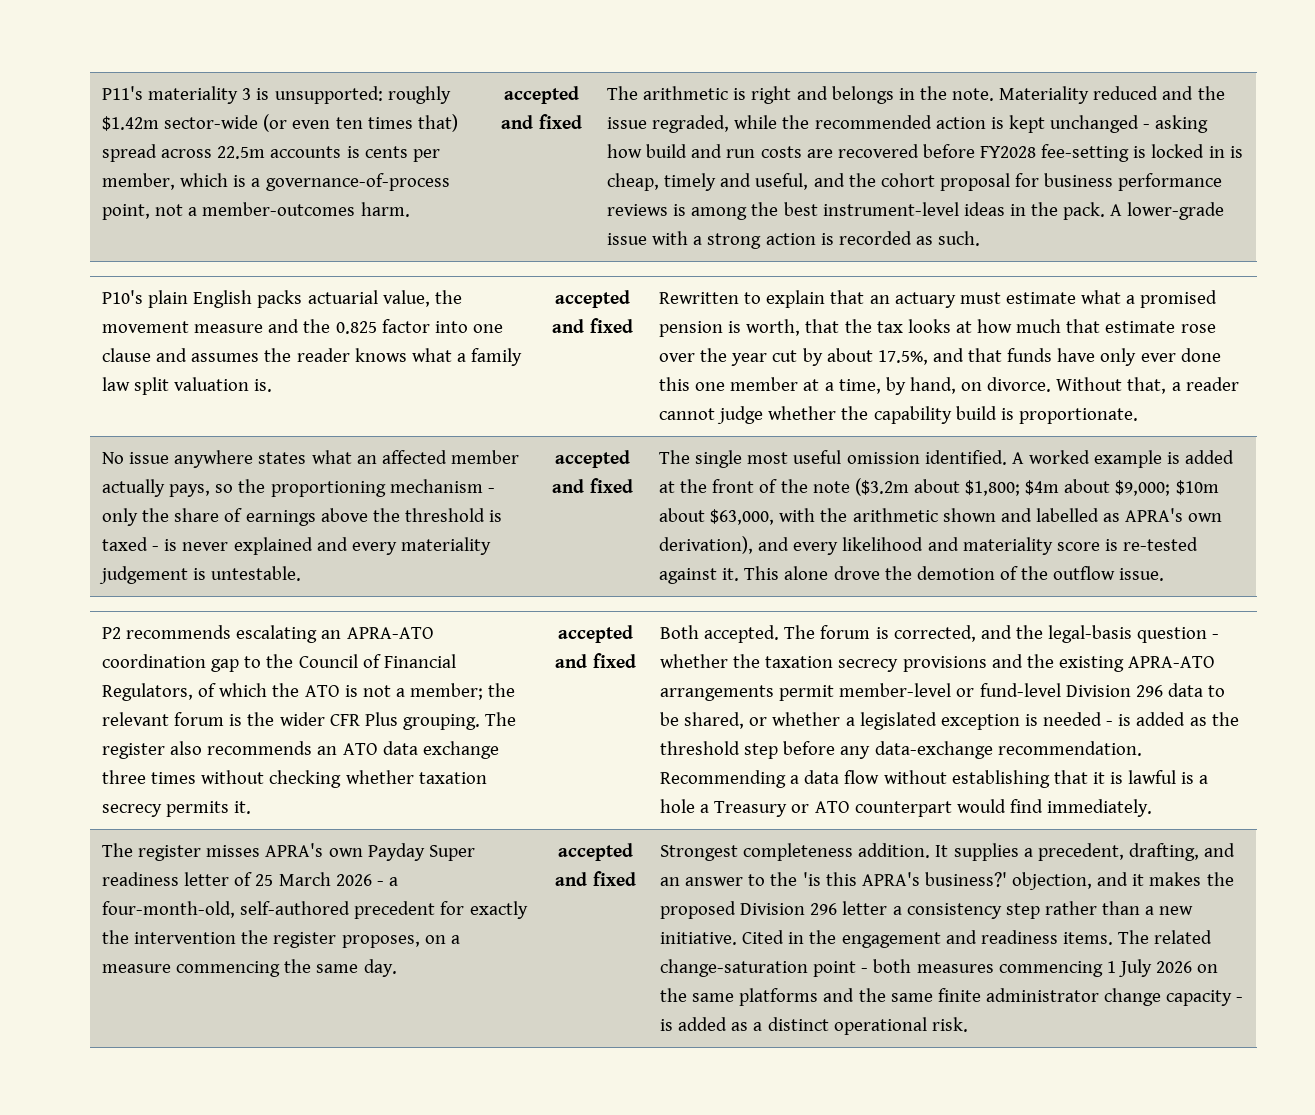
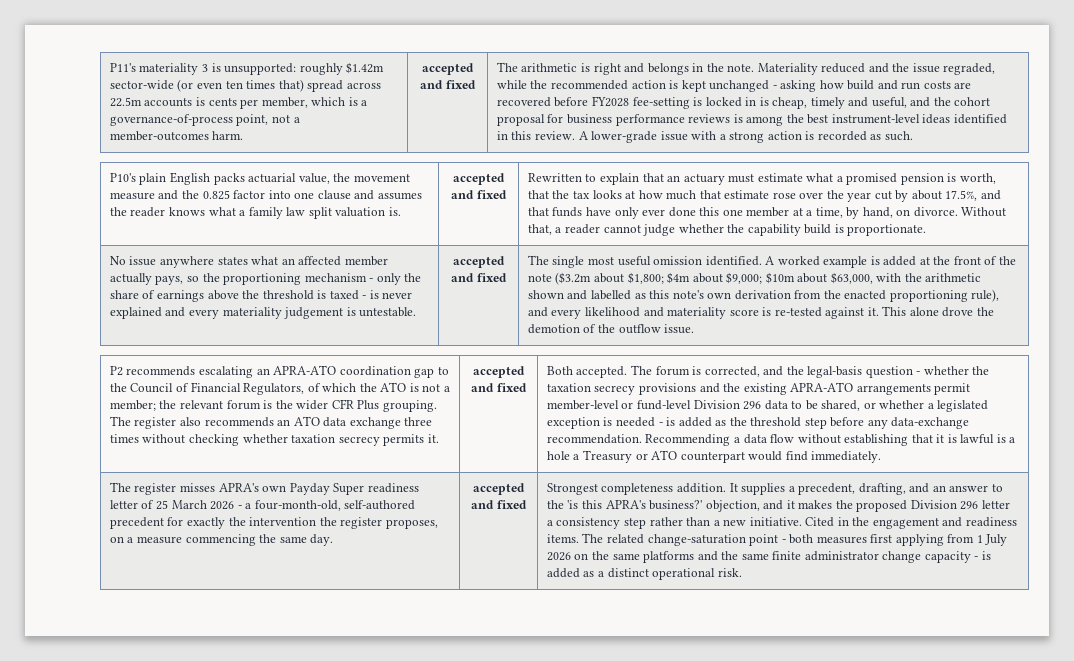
- Materiality reduced and the issue regraded, while the recommended action is kept unchanged - asking how build and run costs are recovered before FY2028 fee-setting is locked in is cheap, timely and useful, and the cohort proposal for business performance reviews is among the best instrument-level ideas in the pack.
+ Materiality reduced and the issue regraded, while the recommended action is kept unchanged - asking how build and run costs are recovered before FY2028 fee-setting is locked in is cheap, timely and useful, and the cohort proposal for business performance reviews is among the best instrument-level ideas identified in this review.
- A worked example is added at the front of the note ($3.2m about $1,800; $4m about $9,000; $10m about $63,000, with the arithmetic shown and labelled as APRA's own derivation), and every likelihood and materiality score is re-tested against it.
+ A worked example is added at the front of the note ($3.2m about $1,800; $4m about $9,000; $10m about $63,000, with the arithmetic shown and labelled as this note's own derivation from the enacted proportioning rule), and every likelihood and materiality score is re-tested against it.
- The related change-saturation point - both measures commencing 1 July 2026 on the same platforms and the same finite administrator change capacity - is added as a distinct operational risk.
+ The related change-saturation point - both measures first applying from 1 July 2026 on the same platforms and the same finite administrator change capacity - is added as a distinct operational risk.

